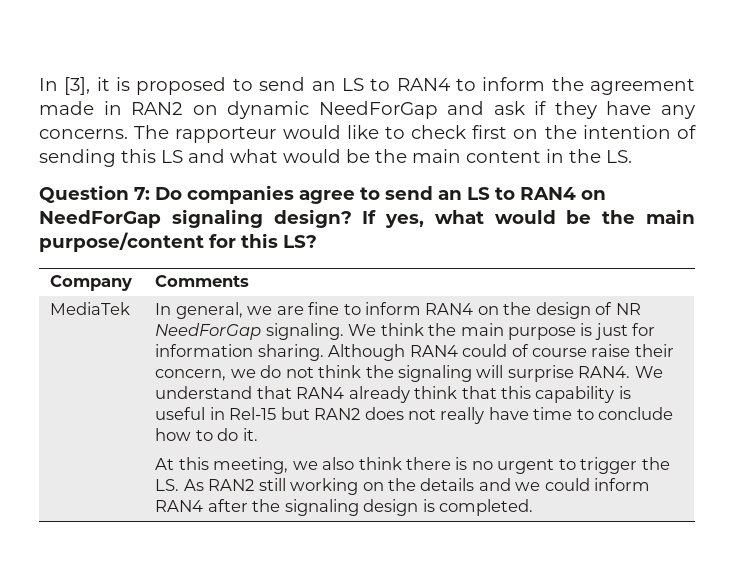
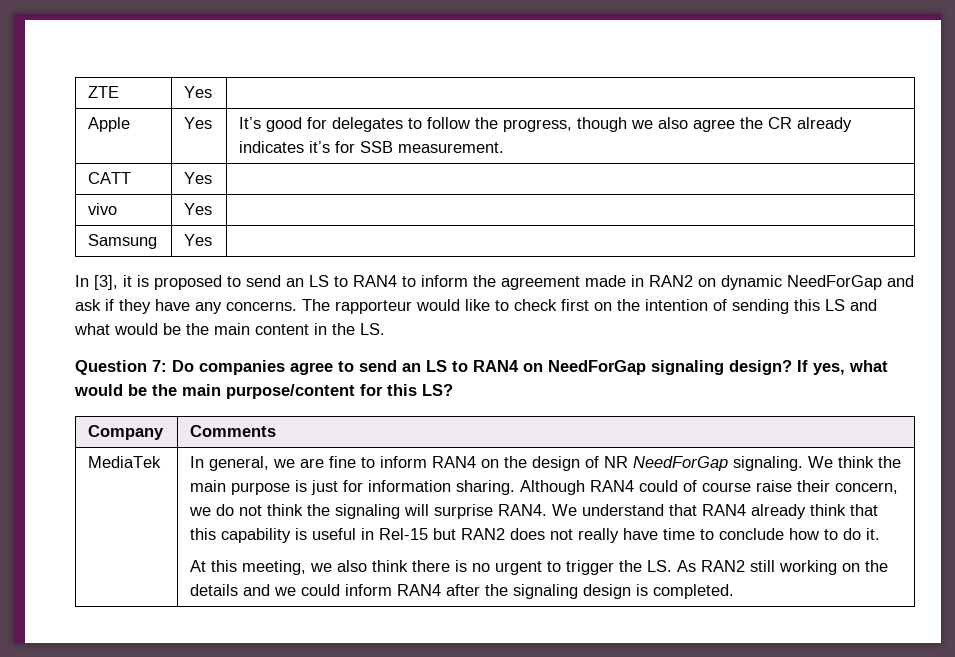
+ ZTE | Yes |
+ Apple | Yes | It’s good for delegates to follow the progress, though we also agree the CR already indicates it’s for SSB measurement.
+ CATT | Yes |
+ vivo | Yes |
+ Samsung | Yes |

